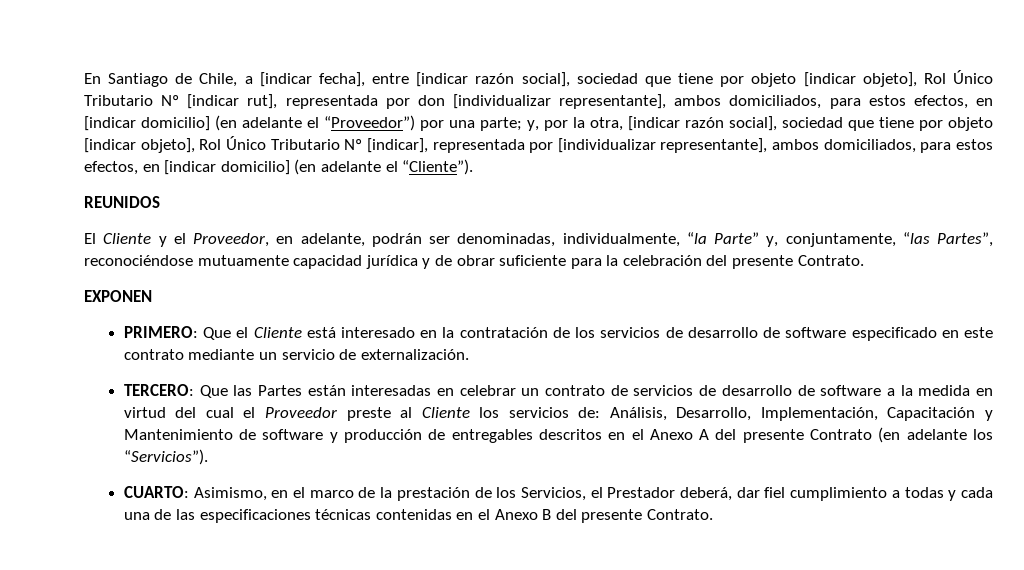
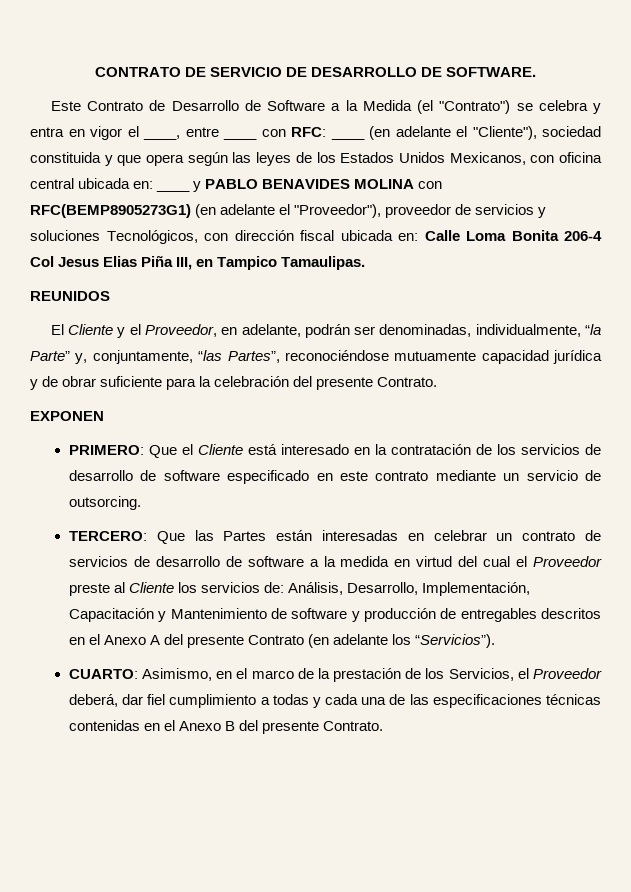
- En Santiago de Chile, a [indicar fecha], entre [indicar razón social], sociedad que tiene por objeto [indicar objeto], Rol Único Tributario Nº [indicar rut], representada por don [individualizar representante], ambos domiciliados, para estos efectos, en [indicar domicilio] (en adelante el “Proveedor”) por una parte; y, por la otra, [indicar razón social], sociedad que tiene por objeto [indicar objeto], Rol Único Tributario Nº [indicar], representada por [individualizar representante], ambos domiciliados, para estos efectos, en [indicar domicilio] (en adelante el “Cliente”).
+ CONTRATO DE SERVICIO DE DESARROLLO DE SOFTWARE.
+ Este Contrato de Desarrollo de Software a la Medida (el "Contrato") se celebra y entra en vigor el ____, entre ____ con RFC: ____ (en adelante el "Cliente"), sociedad constituida y que opera según las leyes de los Estados Unidos Mexicanos, con oficina central ubicada en: ____ y PABLO BENAVIDES MOLINA con RFC(BEMP8905273G1) (en adelante el "Proveedor"), proveedor de servicios y soluciones Tecnológicos, con dirección fiscal ubicada en: Calle Loma Bonita 206-4 Col Jesus Elias Piña III, en Tampico Tamaulipas.
- PRIMERO: Que el Cliente está interesado en la contratación de los servicios de desarrollo de software especificado en este contrato mediante un servicio de externalización.
+ PRIMERO: Que el Cliente está interesado en la contratación de los servicios de desarrollo de software especificado en este contrato mediante un servicio de outsorcing.
- CUARTO: Asimismo, en el marco de la prestación de los Servicios, el Prestador deberá, dar fiel cumplimiento a todas y cada una de las especificaciones técnicas contenidas en el Anexo B del presente Contrato.
+ CUARTO: Asimismo, en el marco de la prestación de los Servicios, el Proveedor deberá, dar fiel cumplimiento a todas y cada una de las especificaciones técnicas contenidas en el Anexo B del presente Contrato.

